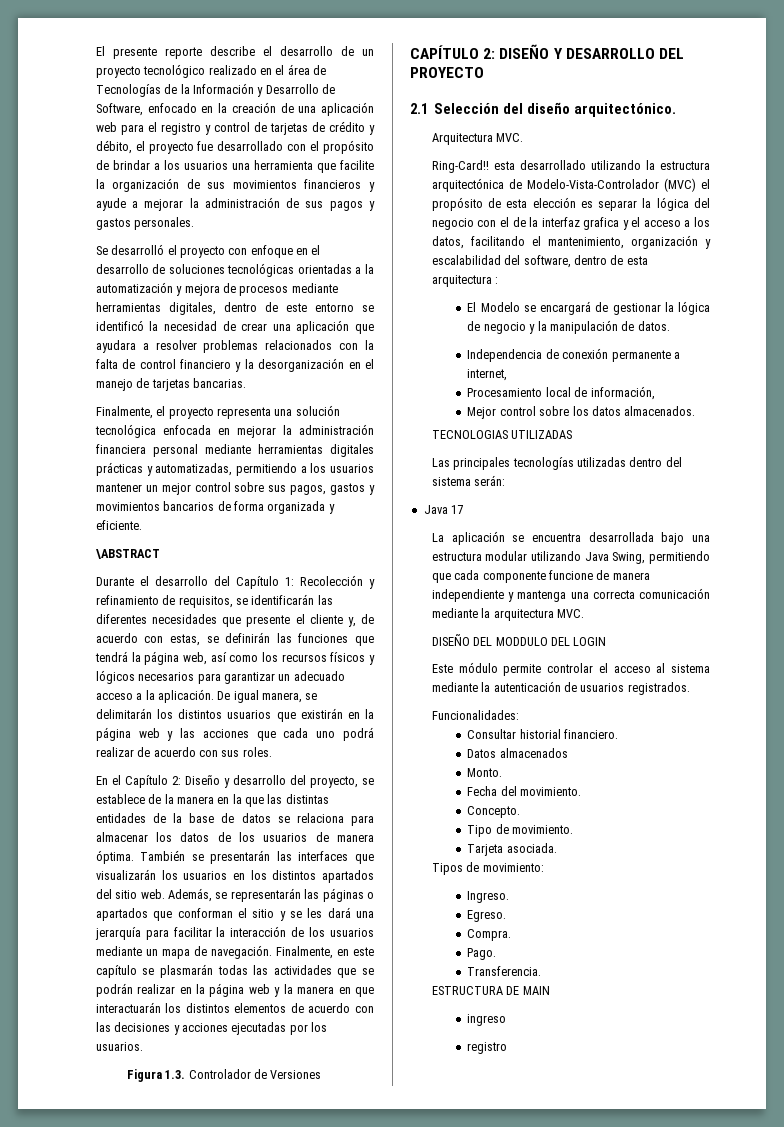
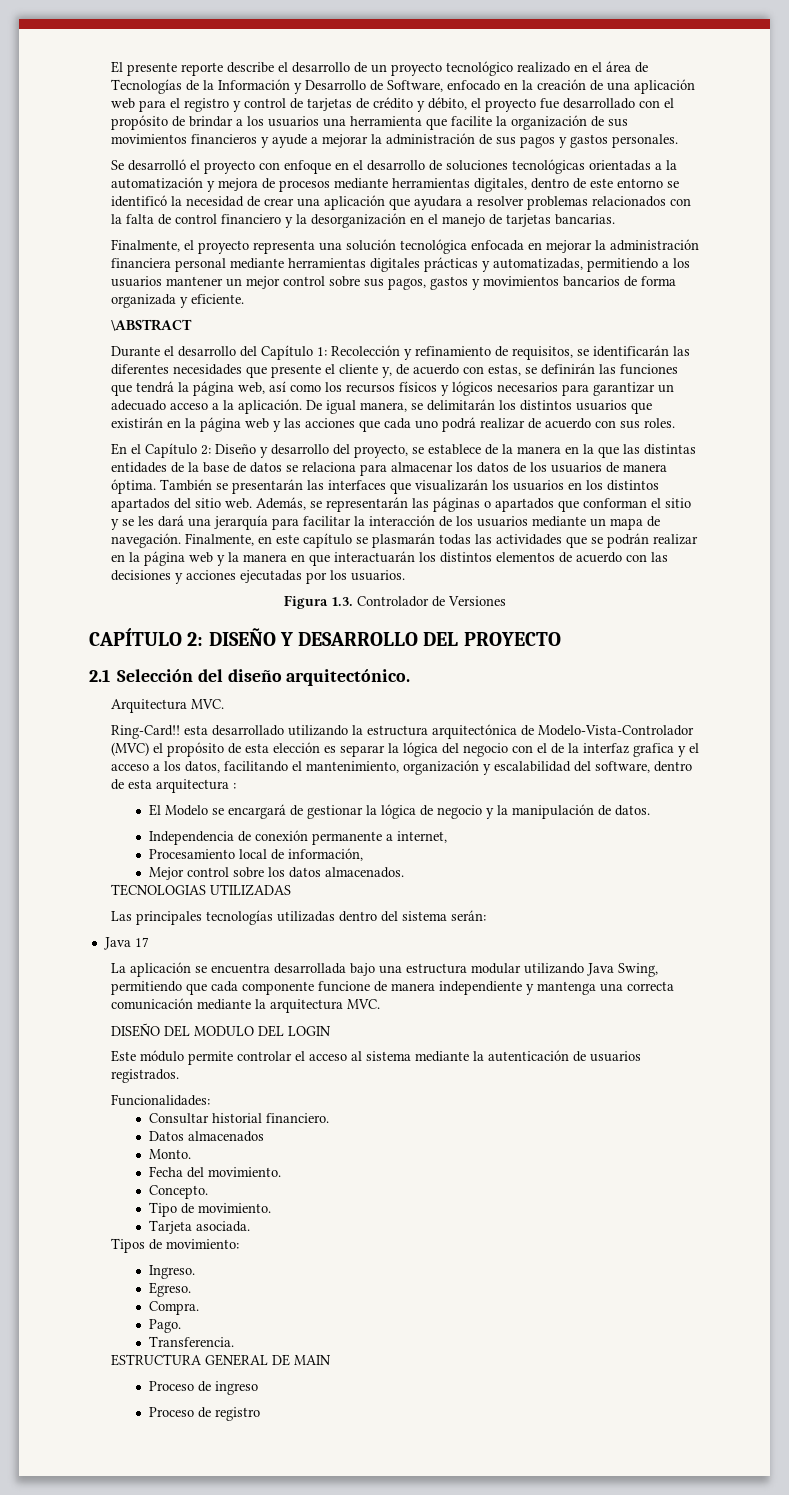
- DISEÑO DEL MODDULO DEL LOGIN
+ DISEÑO DEL MODULO DEL LOGIN
- ESTRUCTURA DE MAIN
+ ESTRUCTURA GENERAL DE MAIN
- ingreso
- registro
+ Proceso de ingreso
+ Proceso de registro

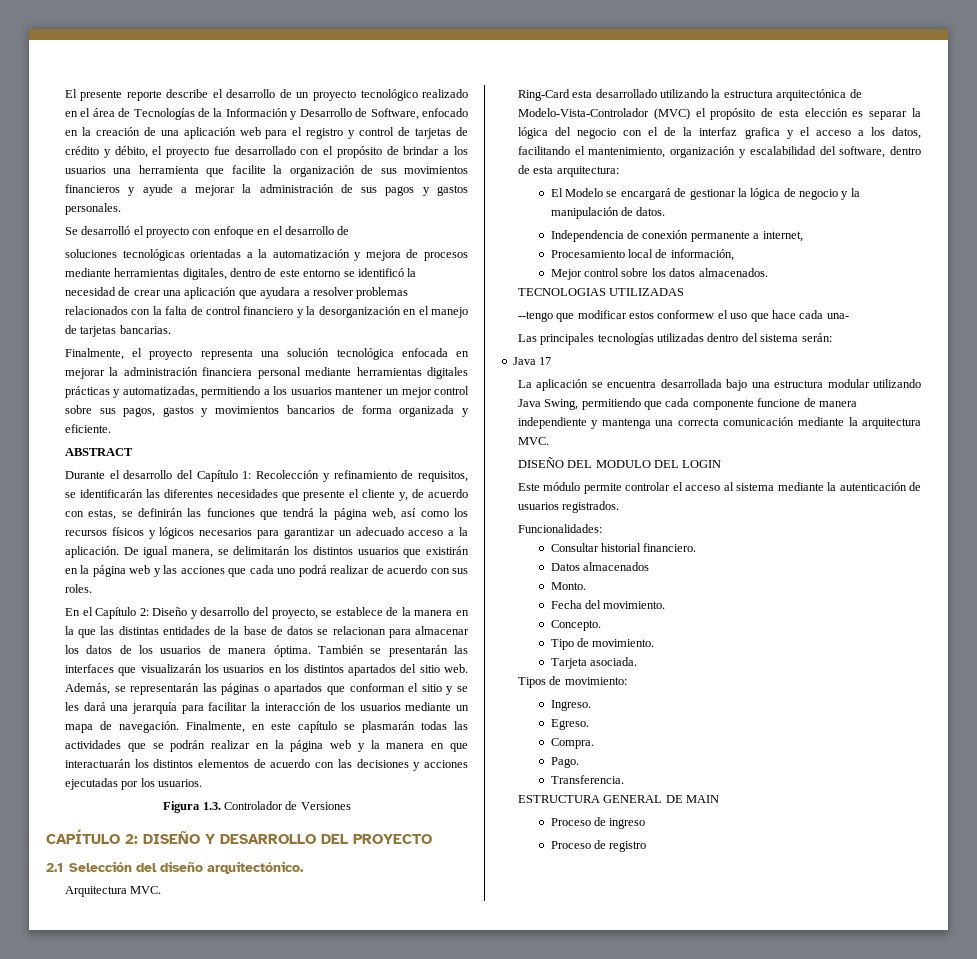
- Se desarrolló el proyecto con enfoque en el desarrollo de soluciones tecnológicas orientadas a la automatización y mejora de procesos mediante herramientas digitales, dentro de este entorno se identificó la necesidad de crear una aplicación que ayudara a resolver problemas relacionados con la falta de control financiero y la desorganización en el manejo de tarjetas bancarias.
+ Se desarrolló el proyecto con enfoque en el desarrollo de
+ soluciones tecnológicas orientadas a la automatización y mejora de procesos mediante herramientas digitales, dentro de este entorno se identificó la necesidad de crear una aplicación que ayudara a resolver problemas relacionados con la falta de control financiero y la desorganización en el manejo de tarjetas bancarias.
- \ABSTRACT
+ ABSTRACT
- En el Capítulo 2: Diseño y desarrollo del proyecto, se establece de la manera en la que las distintas entidades de la base de datos se relaciona para almacenar los datos de los usuarios de manera óptima.
+ En el Capítulo 2: Diseño y desarrollo del proyecto, se establece de la manera en la que las distintas entidades de la base de datos se relacionan para almacenar los datos de los usuarios de manera óptima.
- Ring-Card!! esta desarrollado utilizando la estructura arquitectónica de Modelo-Vista-Controlador (MVC) el propósito de esta elección es separar la lógica del negocio con el de la interfaz grafica y el acceso a los datos, facilitando el mantenimiento, organización y escalabilidad del software, dentro de esta arquitectura :
+ Ring-Card esta desarrollado utilizando la estructura arquitectónica de Modelo-Vista-Controlador (MVC) el propósito de esta elección es separar la lógica del negocio con el de la interfaz grafica y el acceso a los datos, facilitando el mantenimiento, organización y escalabilidad del software, dentro de esta arquitectura:
+ --tengo que modificar estos conformew el uso que hace cada una-

